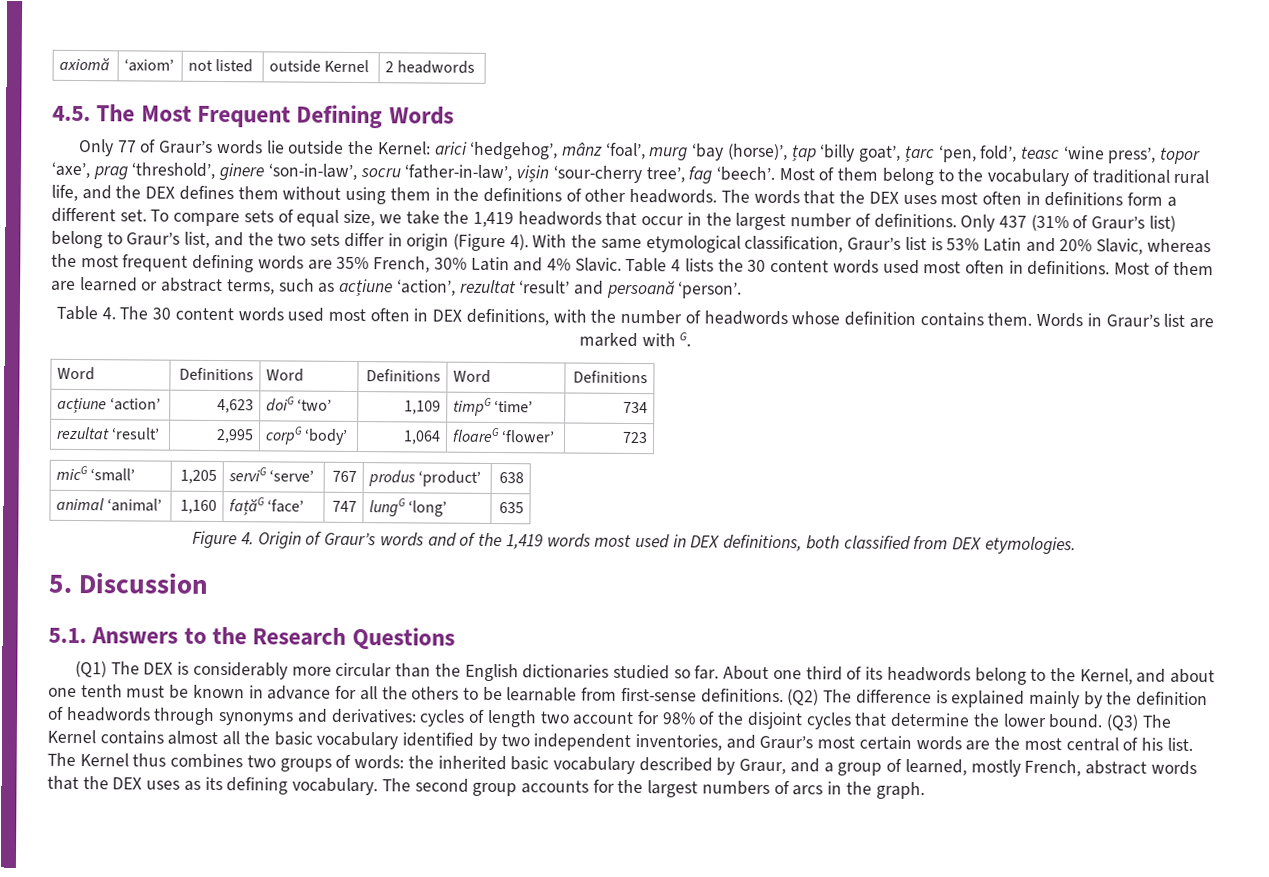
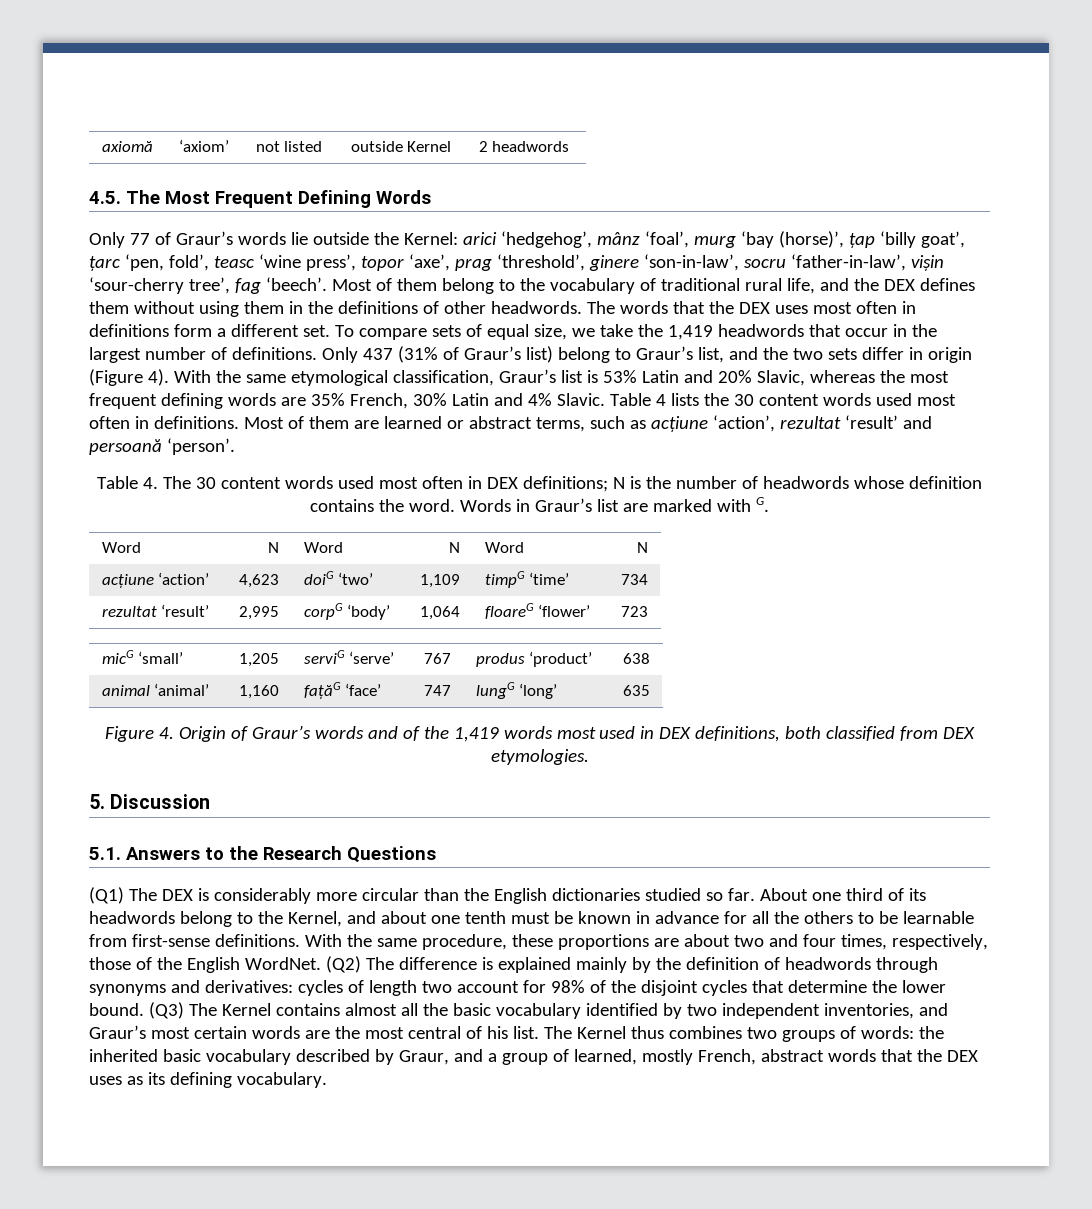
- Table 4. The 30 content words used most often in DEX definitions, with the number of headwords whose definition contains them.
+ Table 4. The 30 content words used most often in DEX definitions; N is the number of headwords whose definition contains the word.
- Word | Definitions | Word | Definitions | Word | Definitions
+ Word | N | Word | N | Word | N
+ With the same procedure, these proportions are about two and four times, respectively, those of the English WordNet.
- The second group accounts for the largest numbers of arcs in the graph.

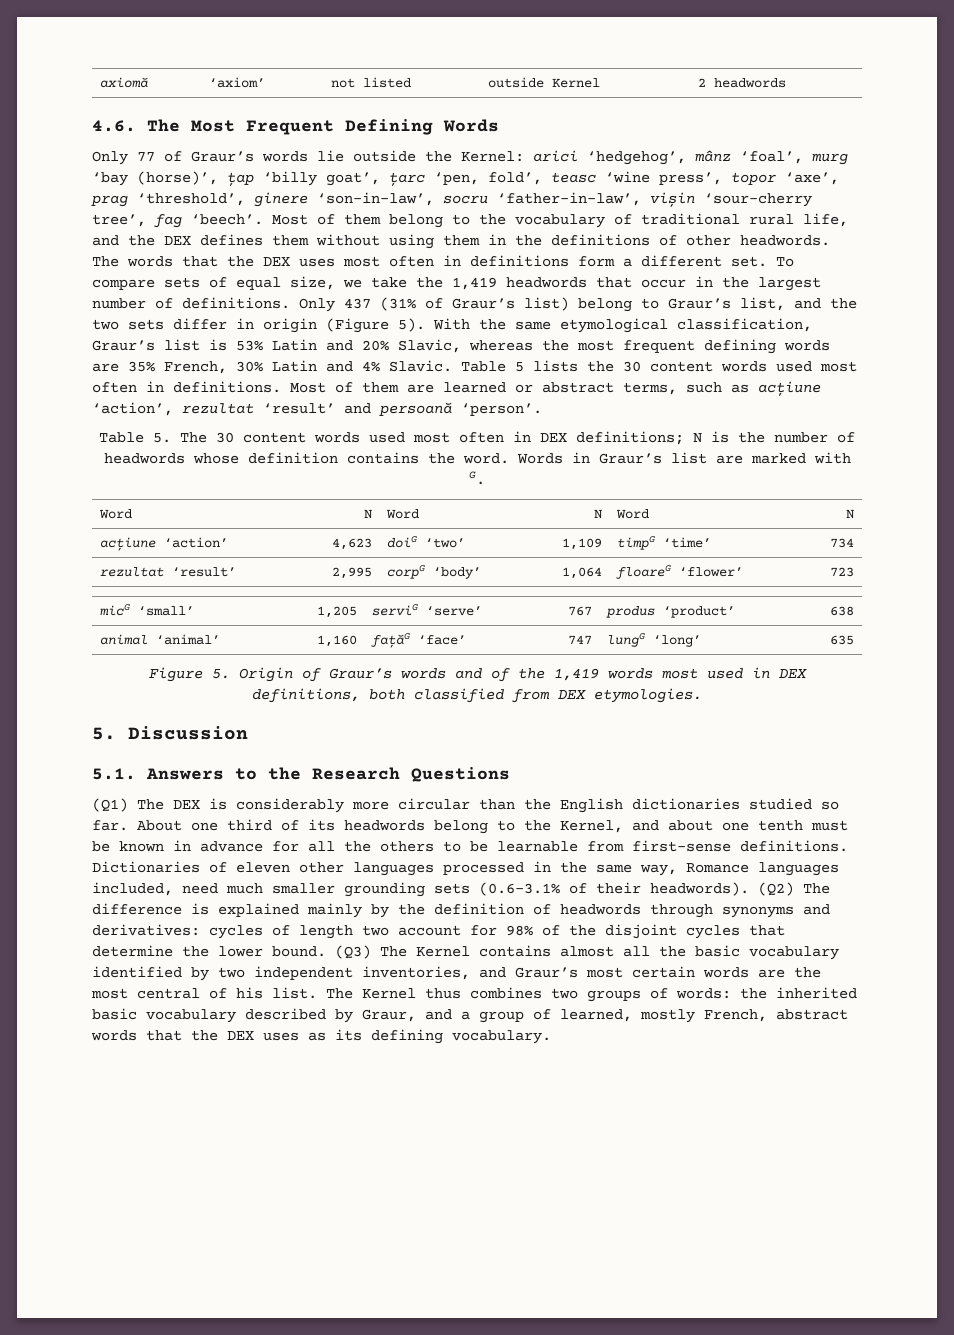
- 4.5. The Most Frequent Defining Words
+ 4.6. The Most Frequent Defining Words
- Only 437 (31% of Graur’s list) belong to Graur’s list, and the two sets differ in origin (Figure 4).
+ Only 437 (31% of Graur’s list) belong to Graur’s list, and the two sets differ in origin (Figure 5).
- Table 4 lists the 30 content words used most often in definitions.
+ Table 5 lists the 30 content words used most often in definitions.
- Table 4. The 30 content words used most often in DEX definitions; N is the number of headwords whose definition contains the word.
+ Table 5. The 30 content words used most often in DEX definitions; N is the number of headwords whose definition contains the word.
- Figure 4. Origin of Graur’s words and of the 1,419 words most used in DEX definitions, both classified from DEX etymologies.
+ Figure 5. Origin of Graur’s words and of the 1,419 words most used in DEX definitions, both classified from DEX etymologies.
- With the same procedure, these proportions are about two and four times, respectively, those of the English WordNet.
+ Dictionaries of eleven other languages processed in the same way, Romance languages included, need much smaller grounding sets (0.6–3.1% of their headwords).

